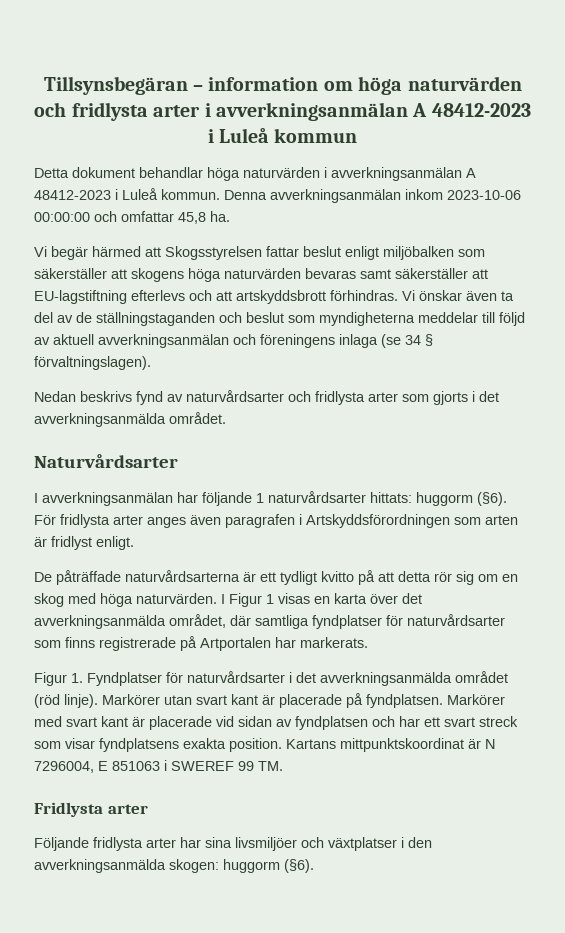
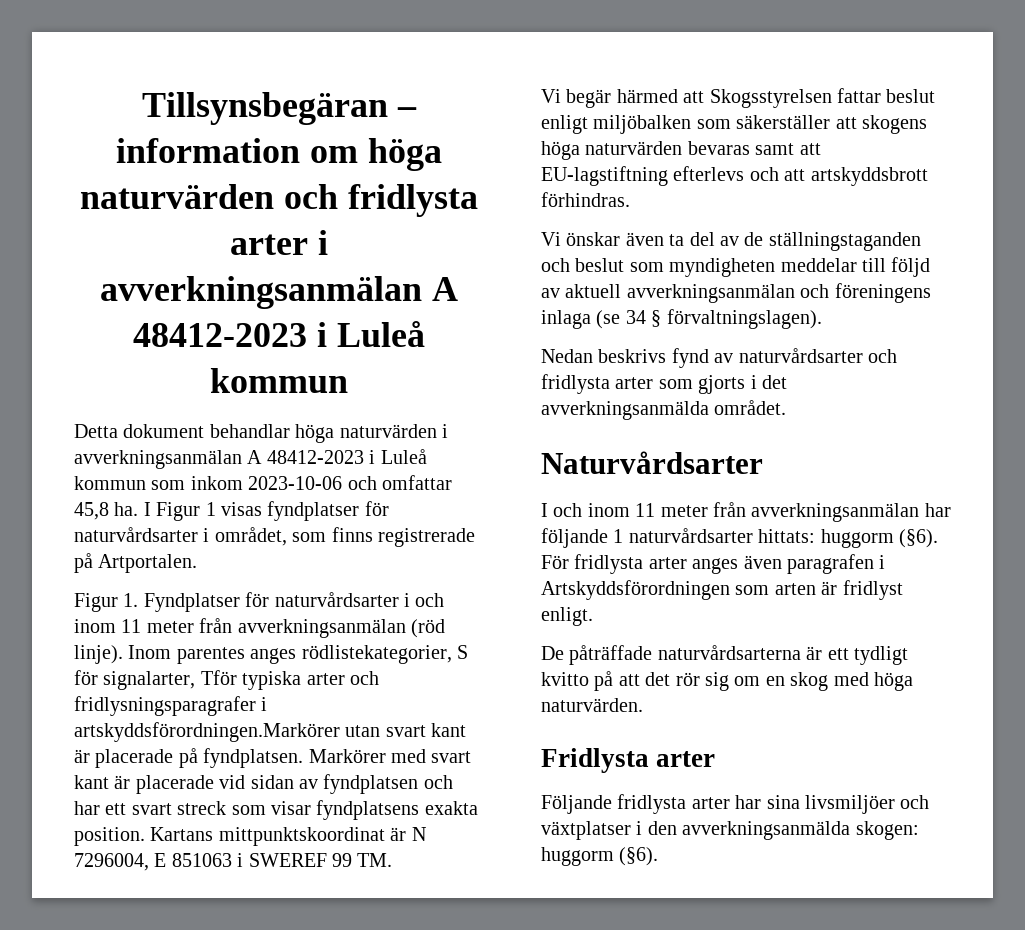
- Detta dokument behandlar höga naturvärden i avverkningsanmälan A 48412-2023 i Luleå kommun. Denna avverkningsanmälan inkom 2023-10-06 00:00:00 och omfattar 45,8 ha.
- Vi begär härmed att Skogsstyrelsen fattar beslut enligt miljöbalken som säkerställer att skogens höga naturvärden bevaras samt säkerställer att EU-lagstiftning efterlevs och att artskyddsbrott förhindras. Vi önskar även ta del av de ställningstaganden och beslut som myndigheterna meddelar till följd av aktuell avverkningsanmälan och föreningens inlaga (se 34 § förvaltningslagen).
- Nedan beskrivs fynd av naturvårdsarter och fridlysta arter som gjorts i det avverkningsanmälda området.
- Naturvårdsarter
- I avverkningsanmälan har följande 1 naturvårdsarter hittats: huggorm (§6). För fridlysta arter anges även paragrafen i Artskyddsförordningen som arten är fridlyst enligt.
- De påträffade naturvårdsarterna är ett tydligt kvitto på att detta rör sig om en skog med höga naturvärden. I Figur 1 visas en karta över det avverkningsanmälda området, där samtliga fyndplatser för naturvårdsarter som finns registrerade på Artportalen har markerats.
+ Detta dokument behandlar höga naturvärden i avverkningsanmälan A 48412-2023 i Luleå kommun som inkom 2023-10-06 och omfattar 45,8 ha. I Figur 1 visas fyndplatser för naturvårdsarter i området, som finns registrerade på Artportalen.
- Figur 1. Fyndplatser för naturvårdsarter i det avverkningsanmälda området (röd linje). Markörer utan svart kant är placerade på fyndplatsen.
+ Figur 1. Fyndplatser för naturvårdsarter i och inom 11 meter från avverkningsanmälan (röd linje). Inom parentes anges rödlistekategorier, S för signalarter, Tför typiska arter och fridlysningsparagrafer i artskyddsförordningen.Markörer utan svart kant är placerade på fyndplatsen.
+ Vi begär härmed att Skogsstyrelsen fattar beslut enligt miljöbalken som säkerställer att skogens höga naturvärden bevaras samt att EU-lagstiftning efterlevs och att artskyddsbrott förhindras.
+ Vi önskar även ta del av de ställningstaganden och beslut som myndigheten meddelar till följd av aktuell avverkningsanmälan och föreningens inlaga (se 34 § förvaltningslagen).
+ Nedan beskrivs fynd av naturvårdsarter och fridlysta arter som gjorts i det avverkningsanmälda området.
+ Naturvårdsarter
+ I och inom 11 meter från avverkningsanmälan har följande 1 naturvårdsarter hittats: huggorm (§6). För fridlysta arter anges även paragrafen i Artskyddsförordningen som arten är fridlyst enligt.
+ De påträffade naturvårdsarterna är ett tydligt kvitto på att det rör sig om en skog med höga naturvärden.

